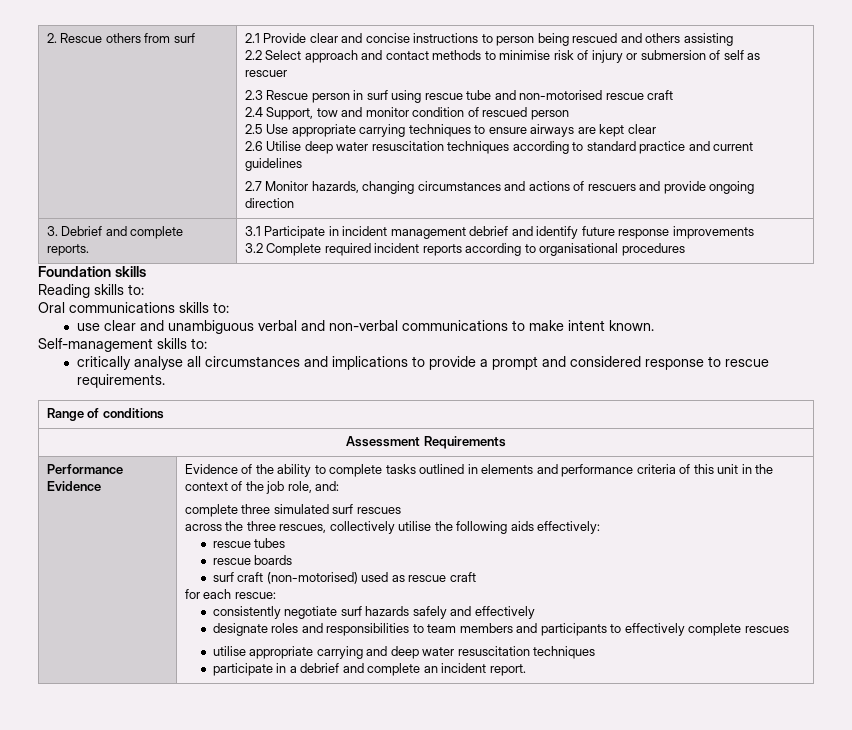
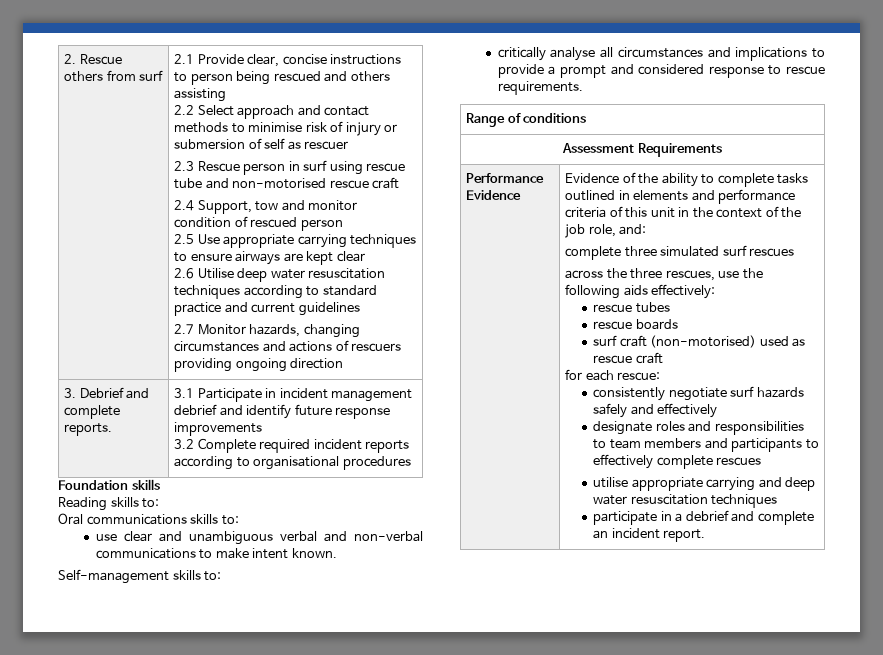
- 2.1 Provide clear and concise instructions to person being rescued and others assisting
+ 2.1 Provide clear, concise instructions to person being rescued and others assisting
- 2.7 Monitor hazards, changing circumstances and actions of rescuers and provide ongoing direction
+ 2.7 Monitor hazards, changing circumstances and actions of rescuers providing ongoing direction
- across the three rescues, collectively utilise the following aids effectively:
+ across the three rescues, use the following aids effectively:

